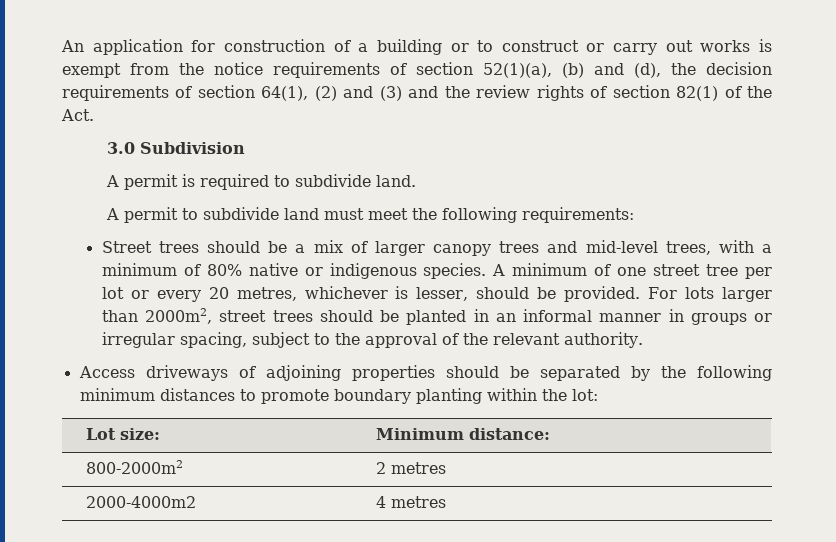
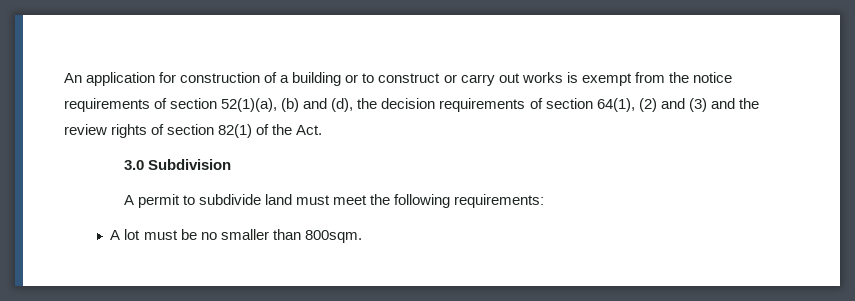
- A permit is required to subdivide land.
- Street trees should be a mix of larger canopy trees and mid-level trees, with a minimum of 80% native or indigenous species. A minimum of one street tree per lot or every 20 metres, whichever is lesser, should be provided. For lots larger than 2000m2, street trees should be planted in an informal manner in groups or irregular spacing, subject to the approval of the relevant authority.
- Access driveways of adjoining properties should be separated by the following minimum distances to promote boundary planting within the lot:
- Lot size: | Minimum distance:
- 800-2000m2 | 2 metres
- 2000-4000m2 | 4 metres
+ A lot must be no smaller than 800sqm.

